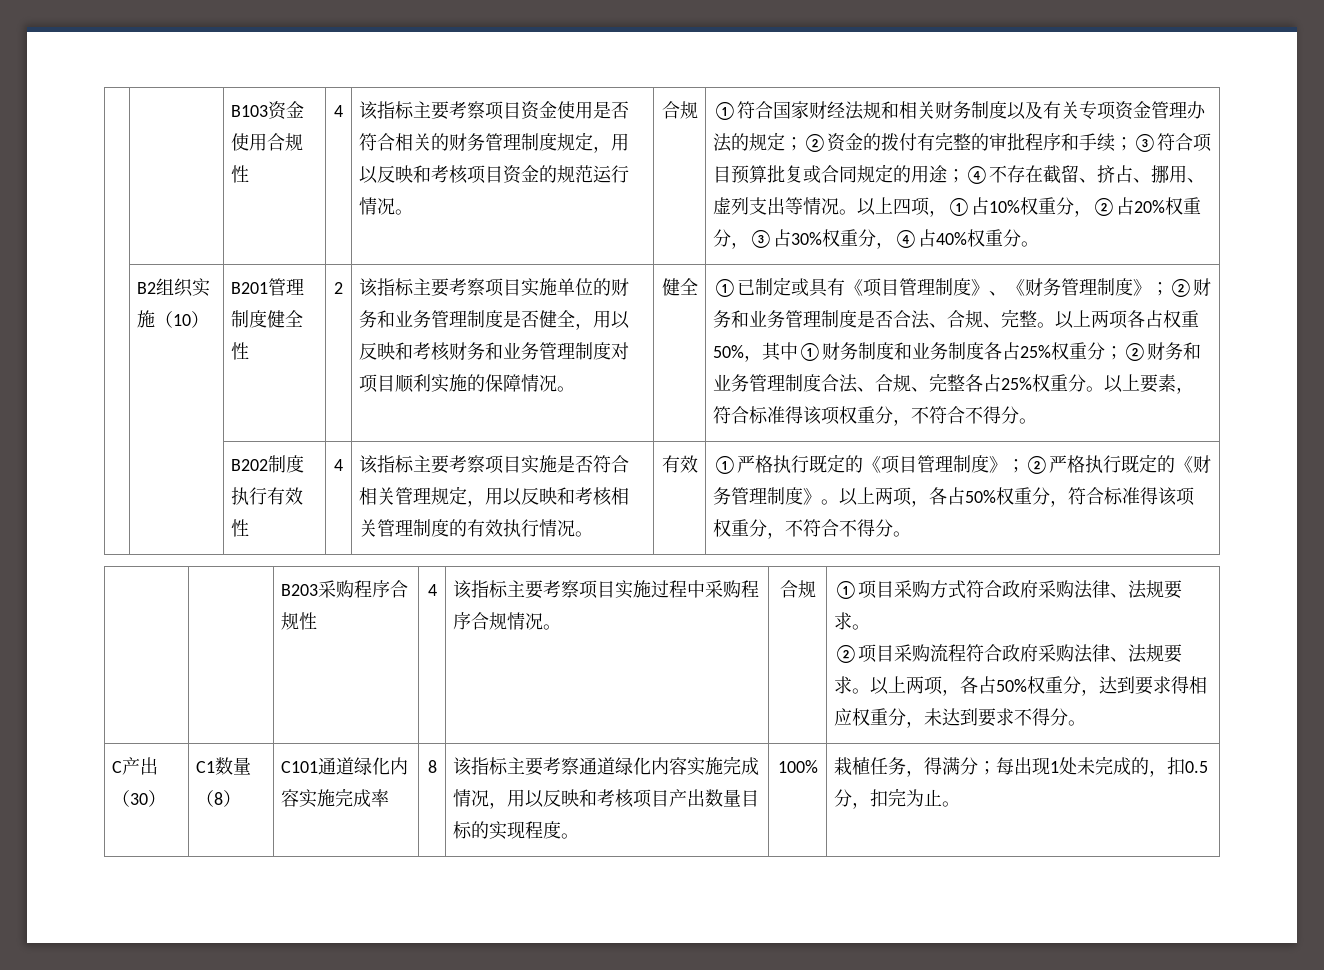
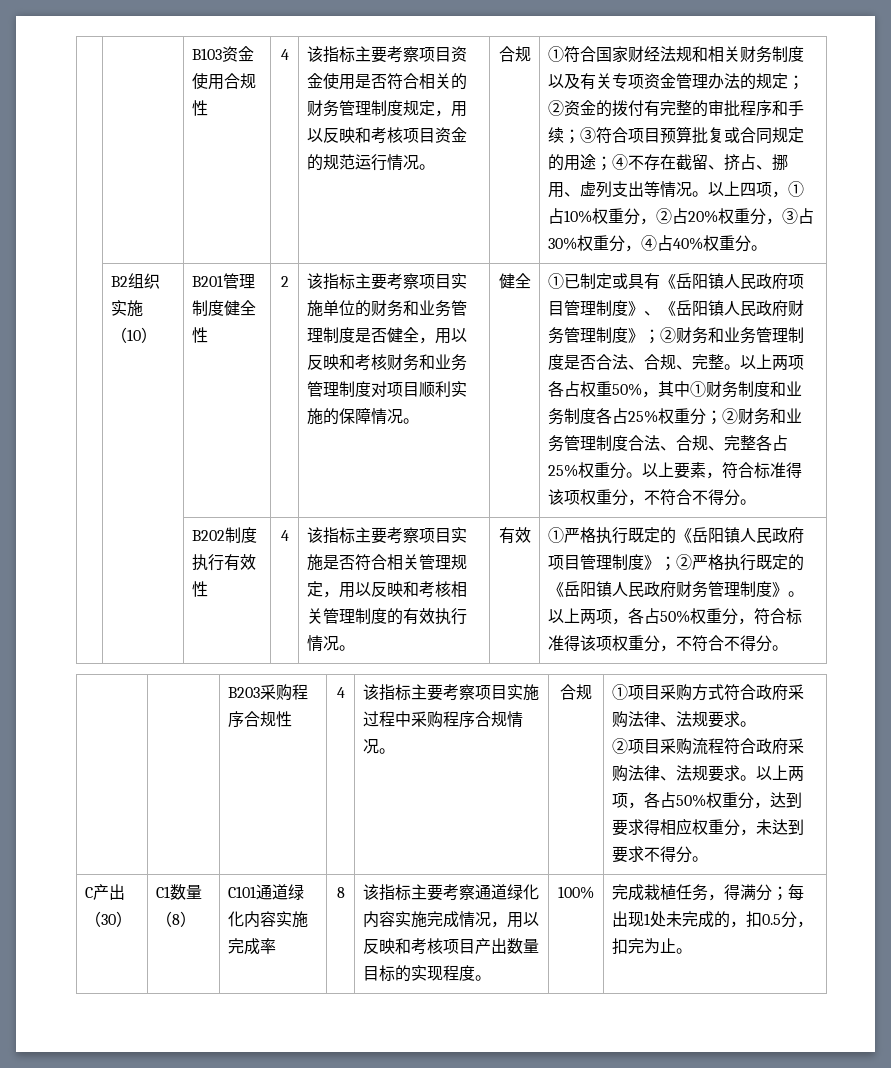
- ①已制定或具有《项目管理制度》、《财务管理制度》；②财务和业务管理制度是否合法、合规、完整。
+ ①已制定或具有《岳阳镇人民政府项目管理制度》、《岳阳镇人民政府财务管理制度》；②财务和业务管理制度是否合法、合规、完整。
- ①严格执行既定的《项目管理制度》；②严格执行既定的《财务管理制度》。
+ ①严格执行既定的《岳阳镇人民政府项目管理制度》；②严格执行既定的《岳阳镇人民政府财务管理制度》。
- 栽植任务，得满分；每出现1处未完成的，扣0.5分，扣完为止。
+ 完成栽植任务，得满分；每出现1处未完成的，扣0.5分，扣完为止。

